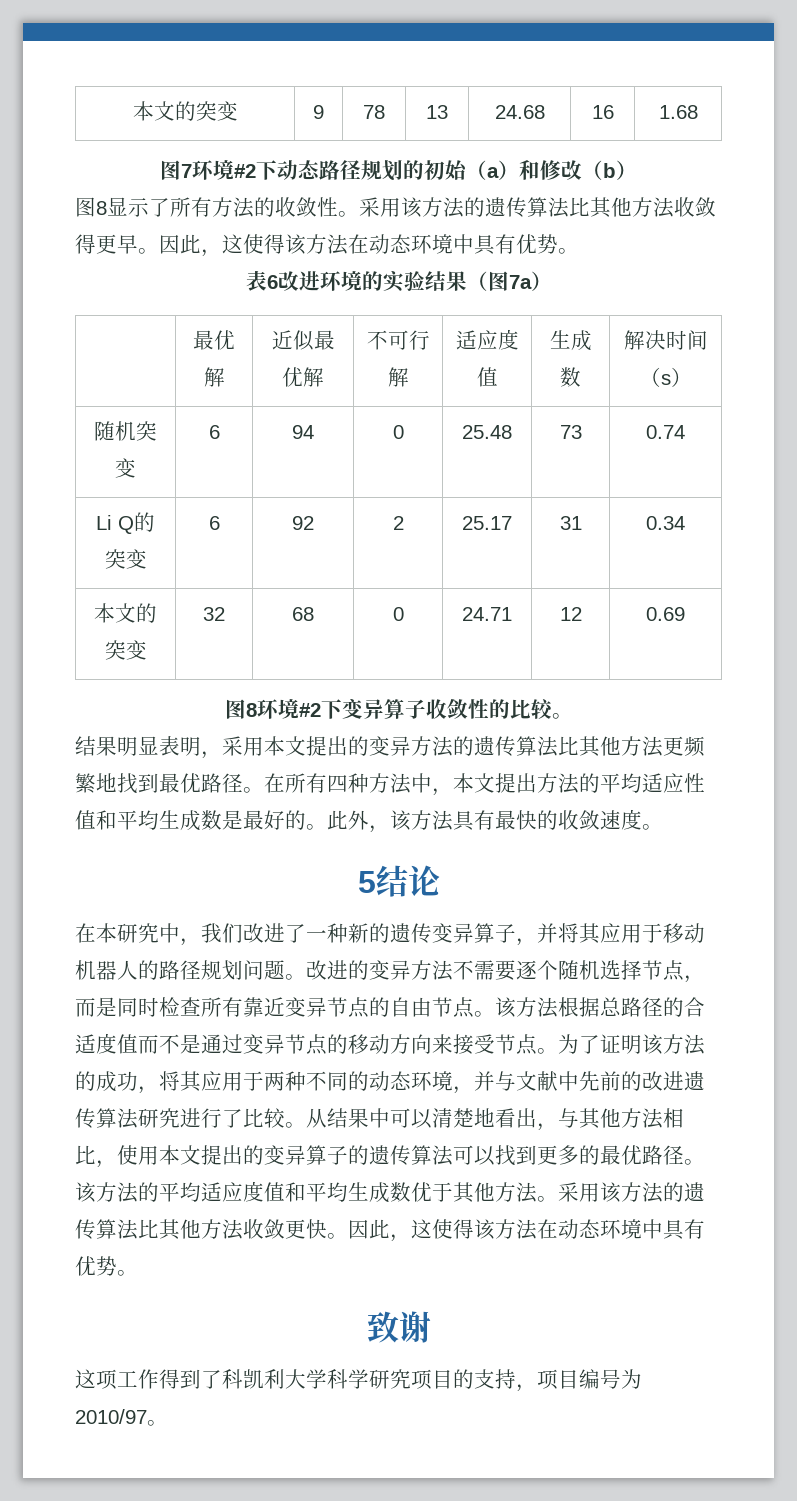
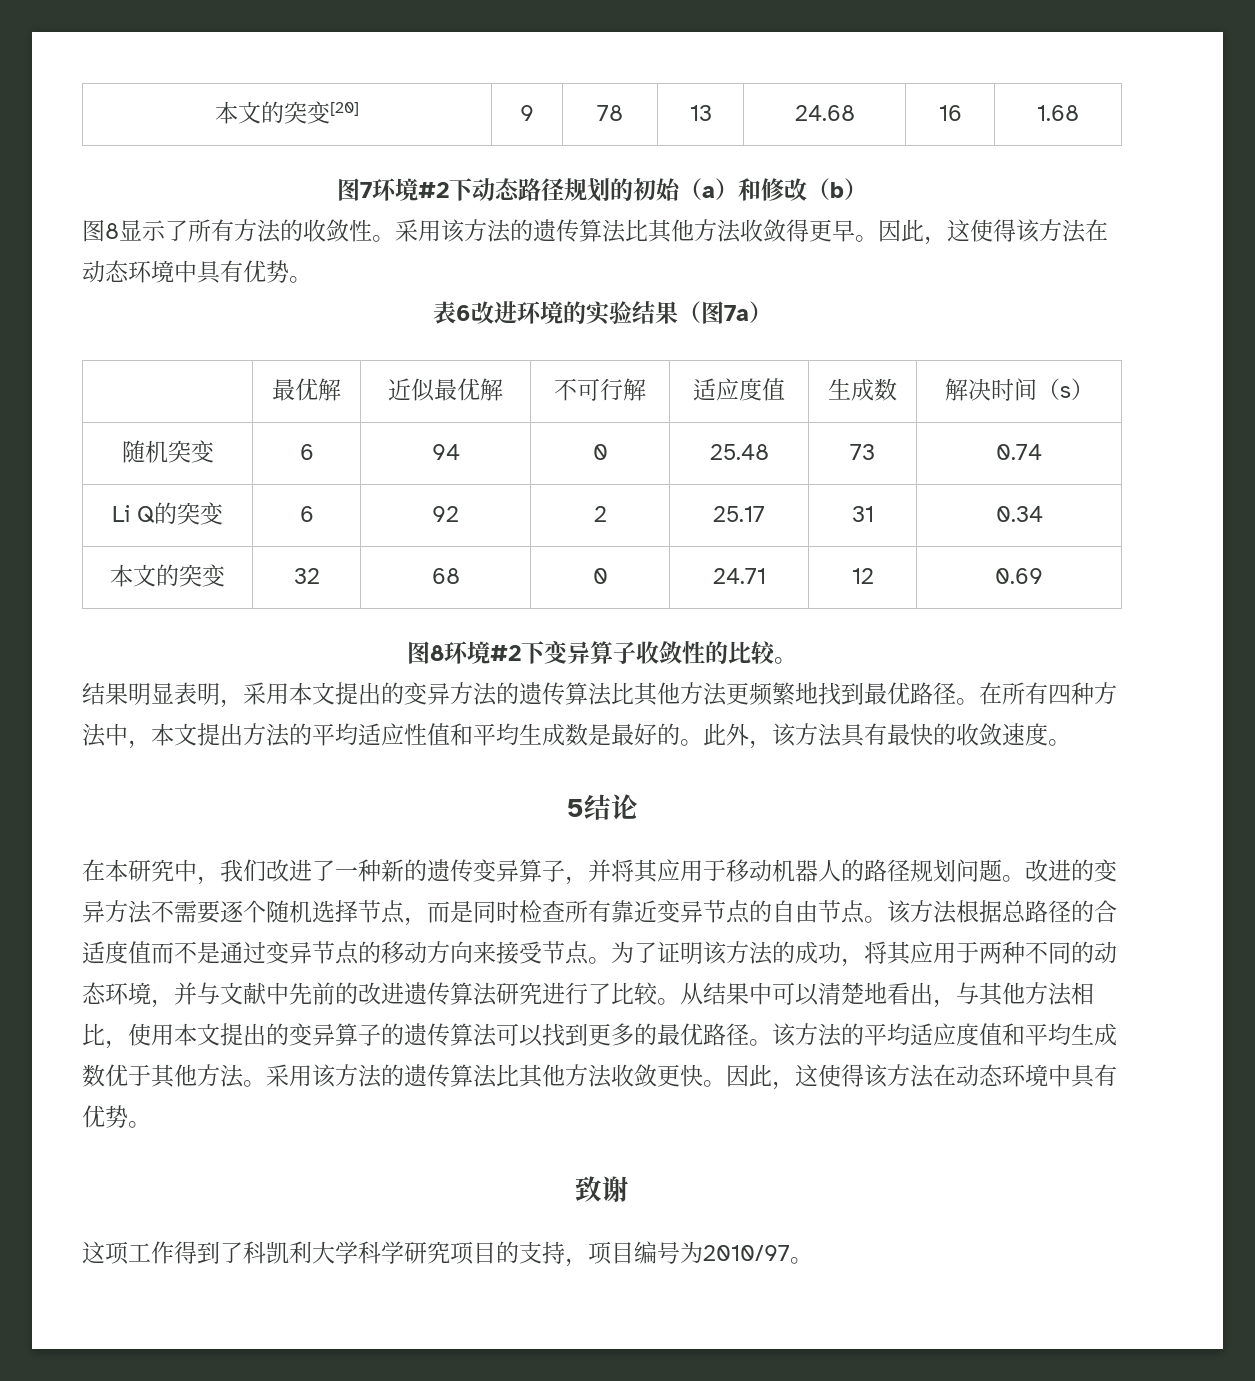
- 本文的突变 | 9 | 78 | 13 | 24.68 | 16 | 1.68
+ 本文的突变[20] | 9 | 78 | 13 | 24.68 | 16 | 1.68

